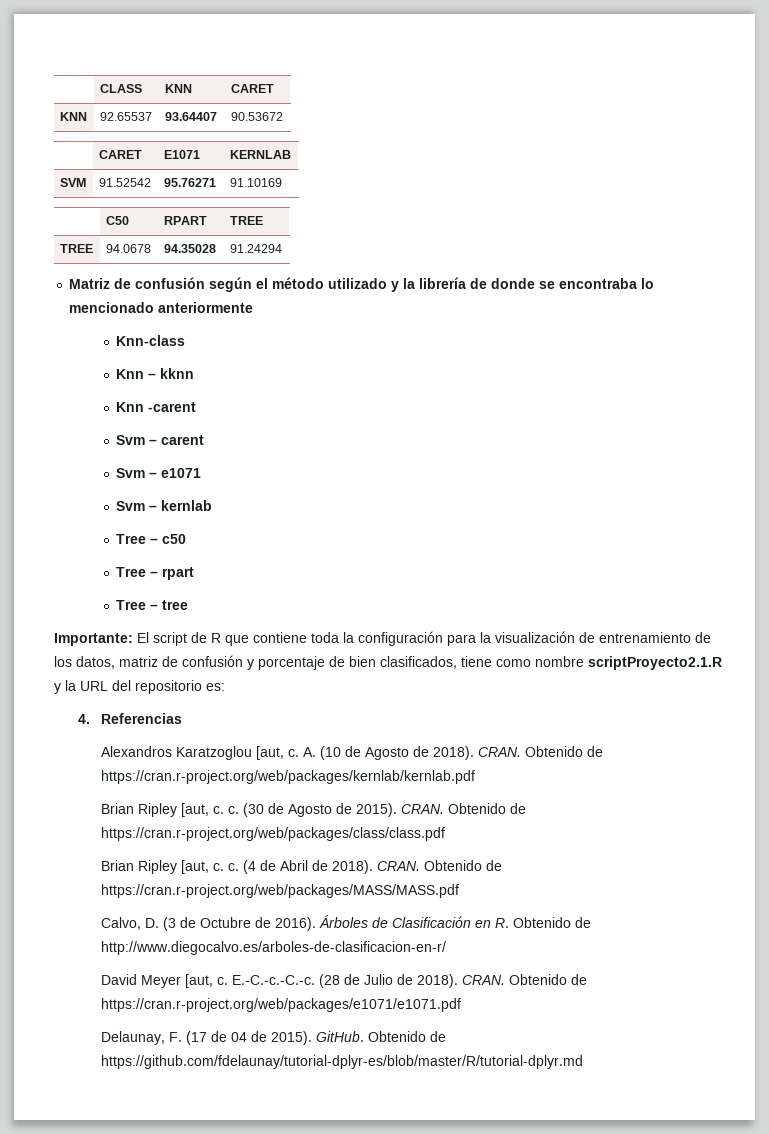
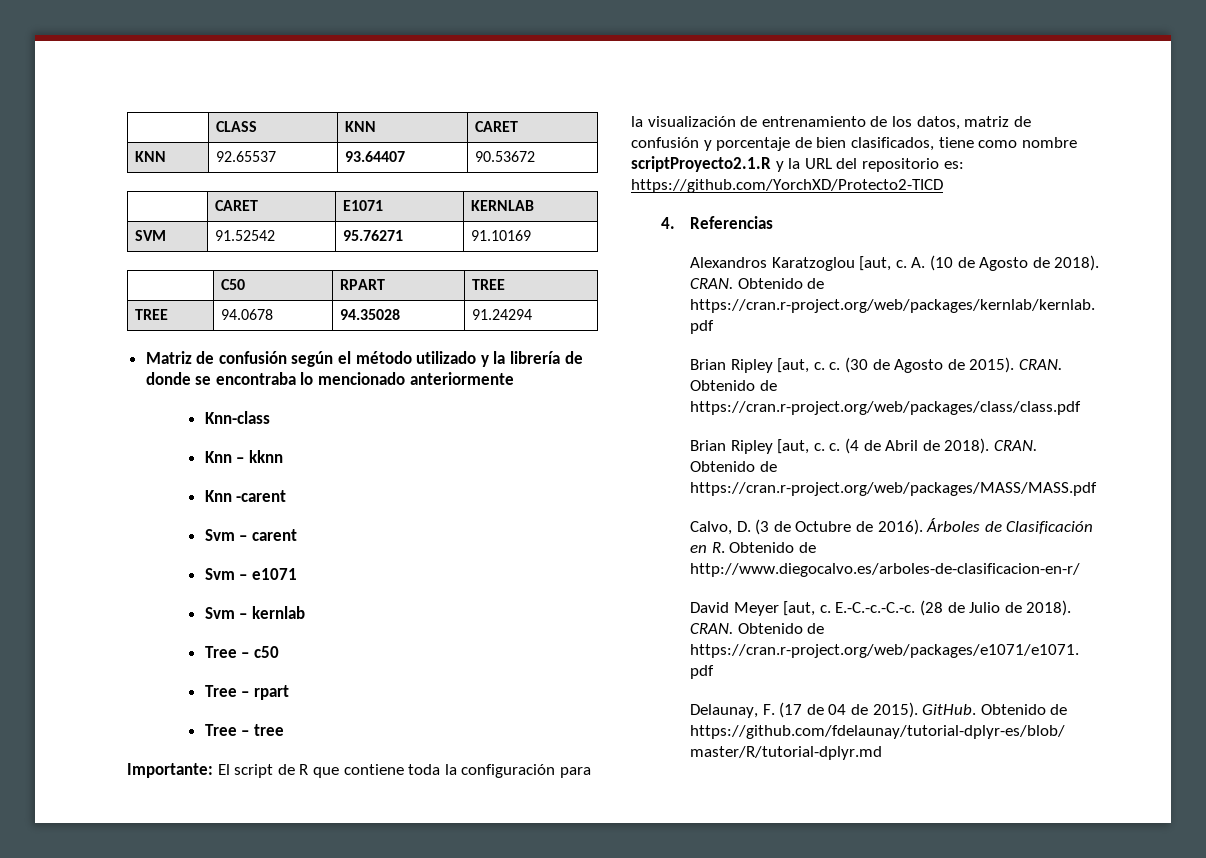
- Importante: El script de R que contiene toda la configuración para la visualización de entrenamiento de los datos, matriz de confusión y porcentaje de bien clasificados, tiene como nombre scriptProyecto2.1.R y la URL del repositorio es:
+ Importante: El script de R que contiene toda la configuración para la visualización de entrenamiento de los datos, matriz de confusión y porcentaje de bien clasificados, tiene como nombre scriptProyecto2.1.R y la URL del repositorio es: https://github.com/YorchXD/Protecto2-TICD

